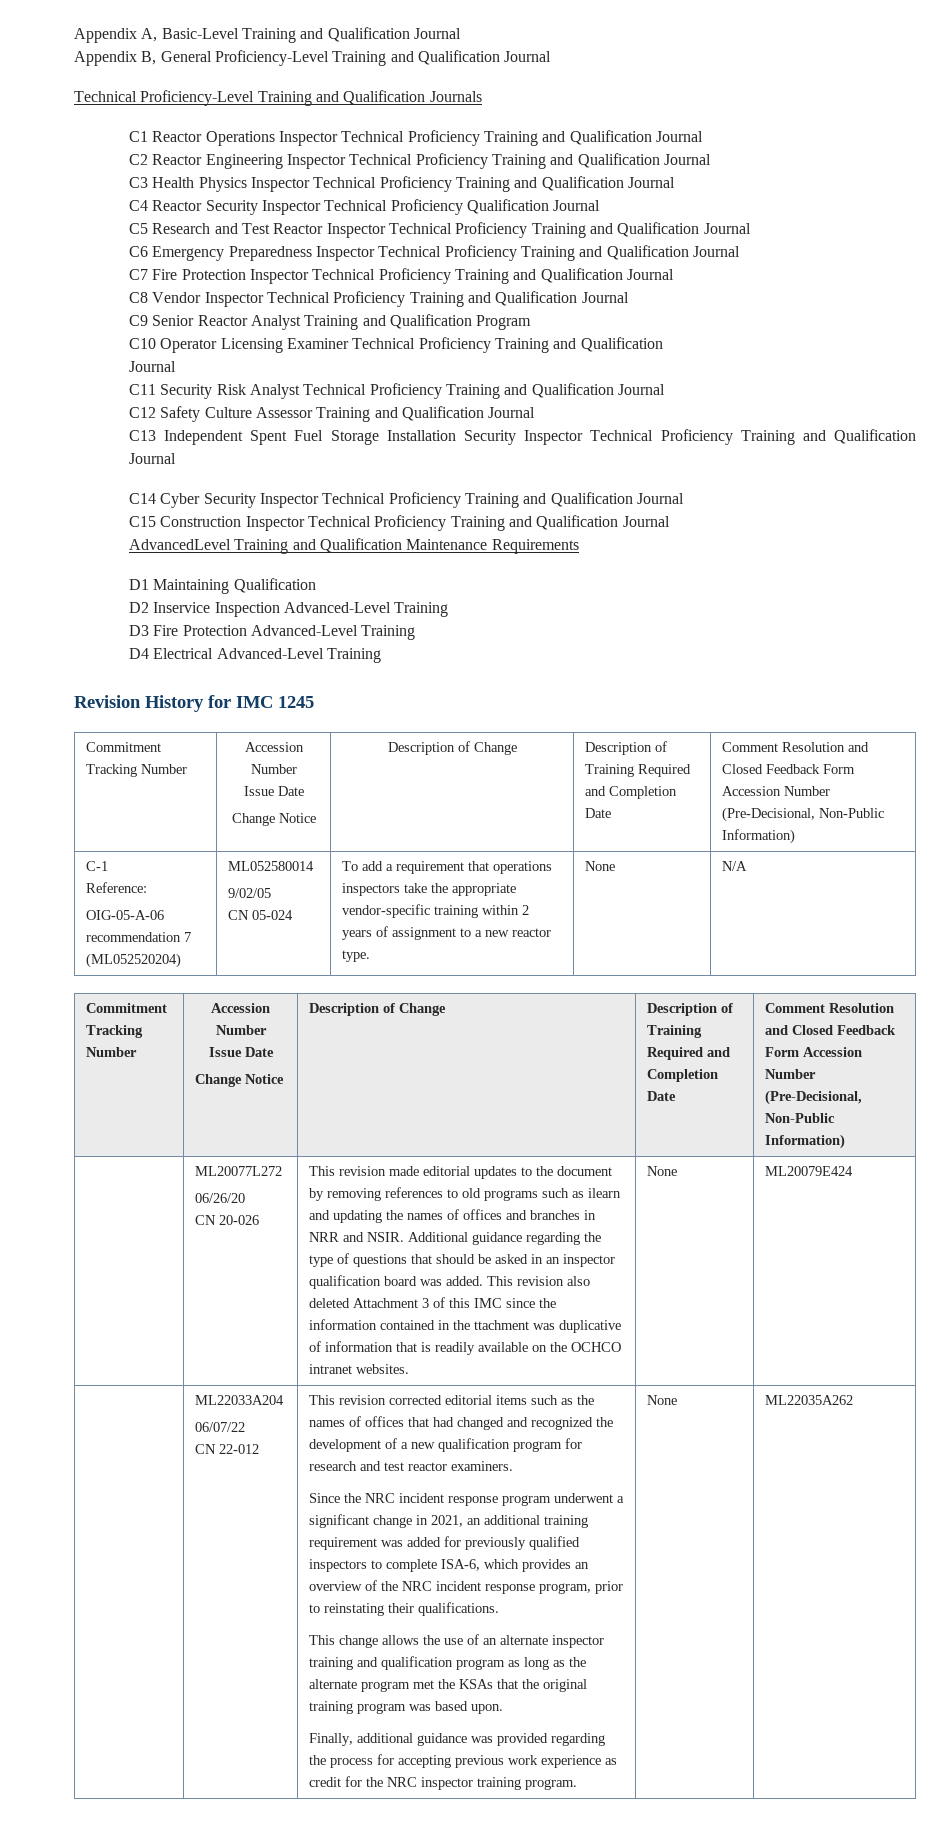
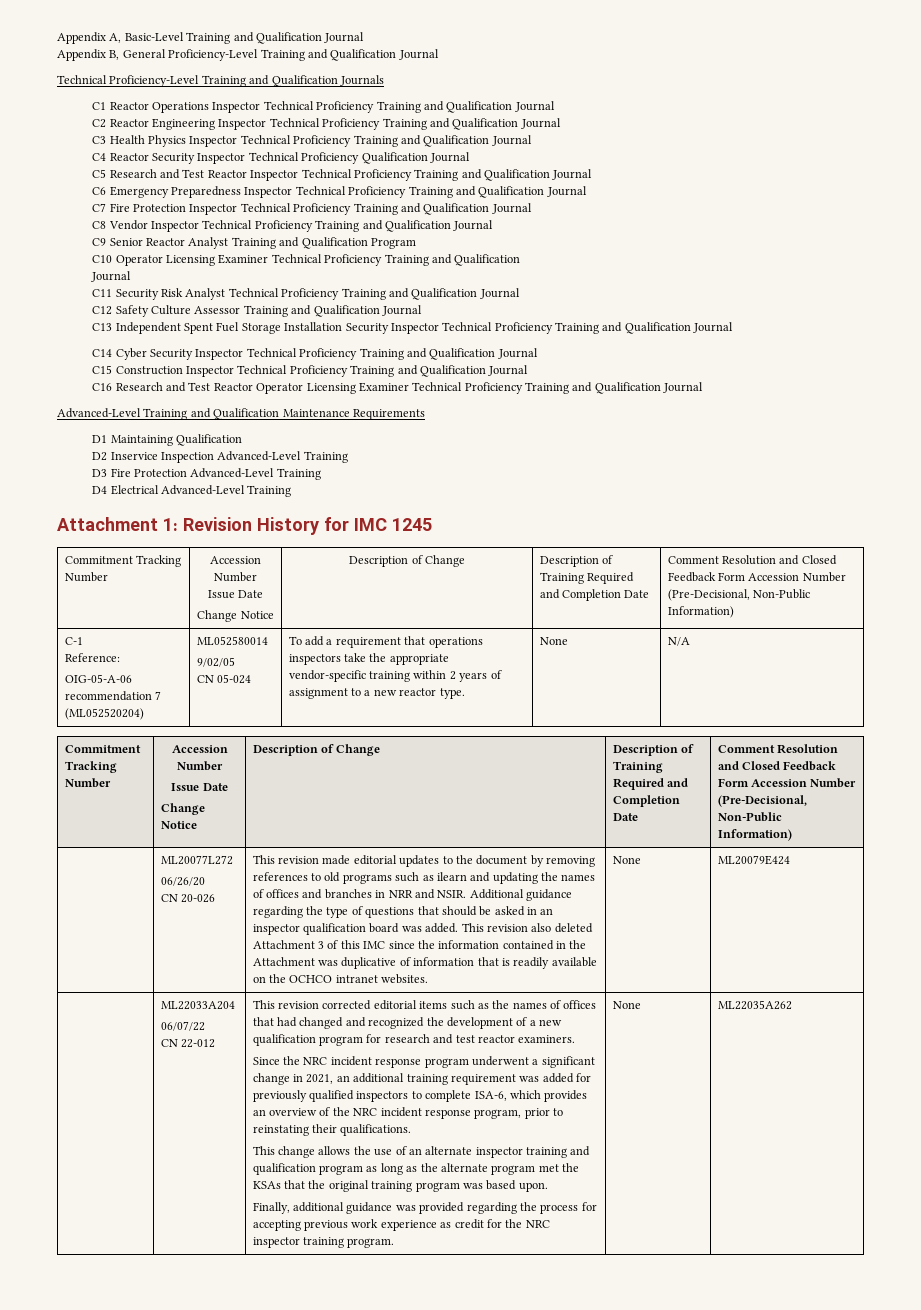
- AdvancedLevel Training and Qualification Maintenance Requirements
+ C16 Research and Test Reactor Operator Licensing Examiner Technical Proficiency Training and Qualification Journal
+ Advanced-Level Training and Qualification Maintenance Requirements
- Revision History for IMC 1245
+ Attachment 1: Revision History for IMC 1245
- This revision also deleted Attachment 3 of this IMC since the information contained in the ttachment was duplicative of information that is readily available on the OCHCO intranet websites.
+ This revision also deleted Attachment 3 of this IMC since the information contained in the Attachment was duplicative of information that is readily available on the OCHCO intranet websites.

